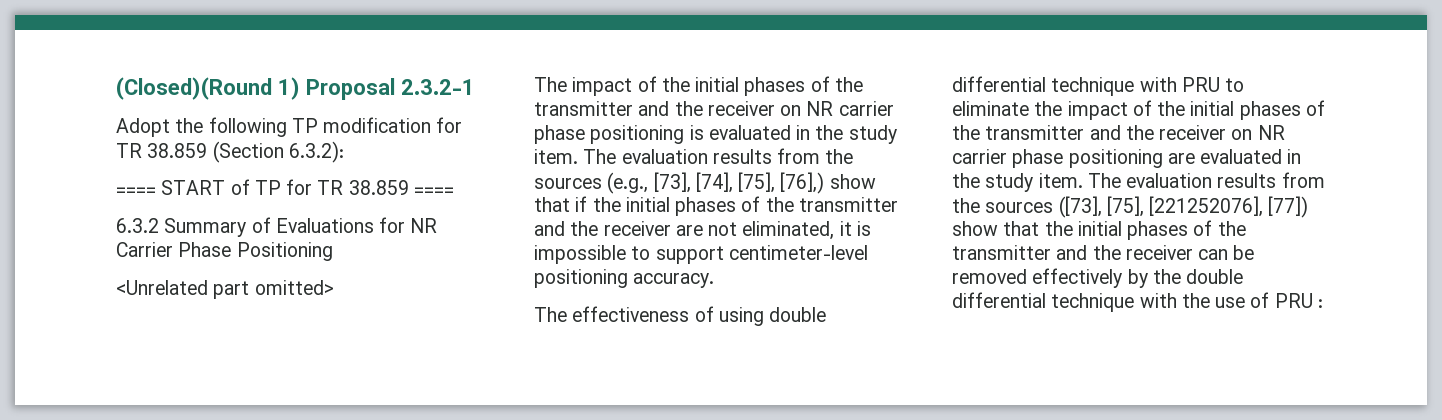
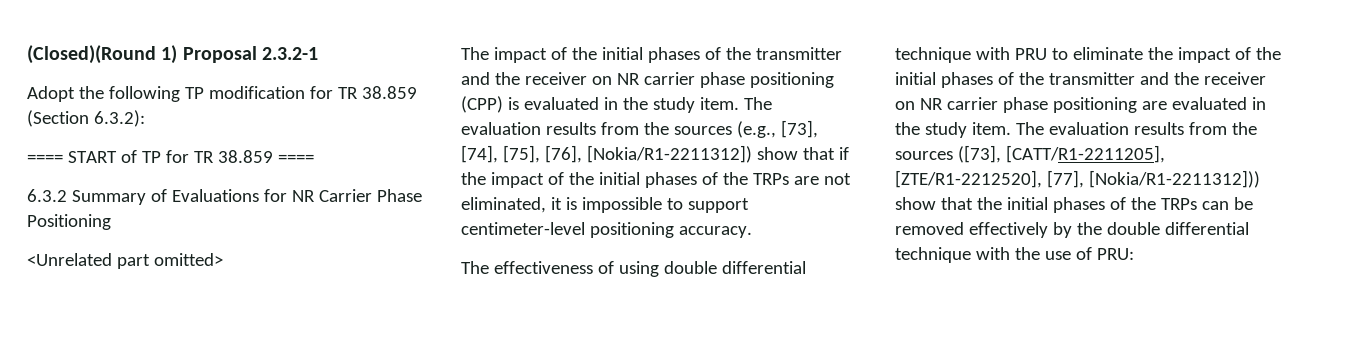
- The impact of the initial phases of the transmitter and the receiver on NR carrier phase positioning is evaluated in the study item.
+ The impact of the initial phases of the transmitter and the receiver on NR carrier phase positioning (CPP) is evaluated in the study item.
- The evaluation results from the sources (e.g., [73], [74], [75], [76],) show that if the initial phases of the transmitter and the receiver are not eliminated, it is impossible to support centimeter-level positioning accuracy.
+ The evaluation results from the sources (e.g., [73], [74], [75], [76], [Nokia/R1-2211312]) show that if the impact of the initial phases of the TRPs are not eliminated, it is impossible to support centimeter-level positioning accuracy.
- The evaluation results from the sources ([73], [75], [221252076], [77]) show that the initial phases of the transmitter and the receiver can be removed effectively by the double differential technique with the use of PRU :
+ The evaluation results from the sources ([73], [CATT/R1-2211205], [ZTE/R1-2212520], [77], [Nokia/R1-2211312])) show that the initial phases of the TRPs can be removed effectively by the double differential technique with the use of PRU:

